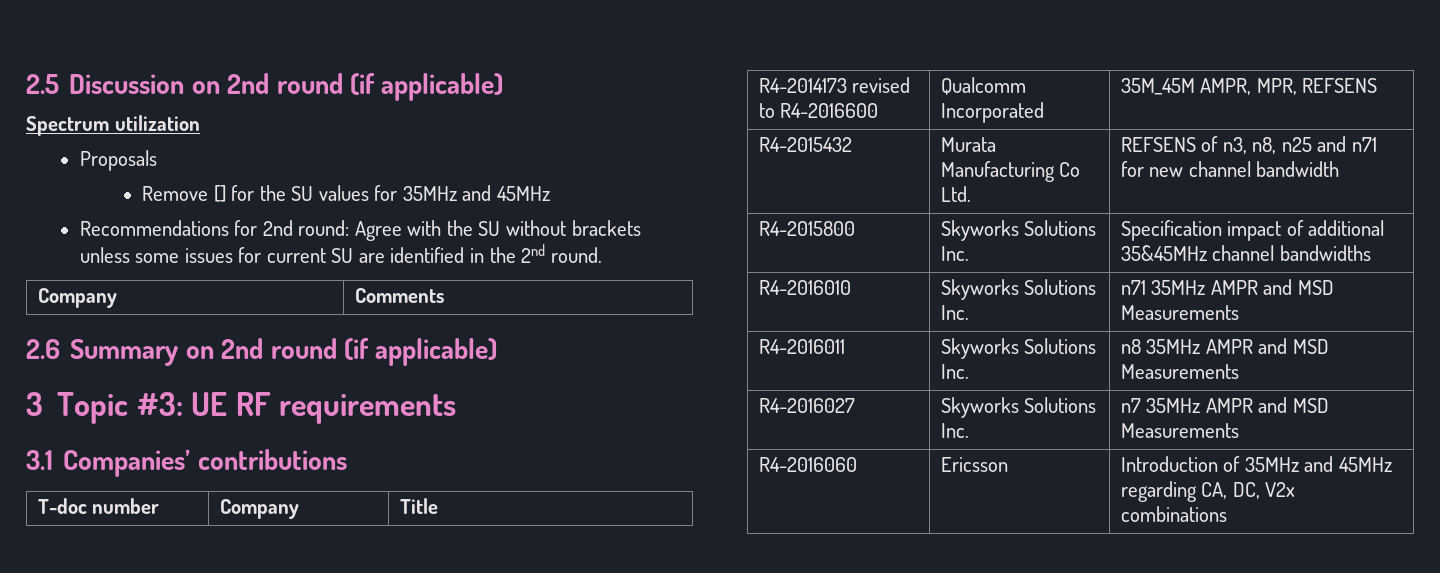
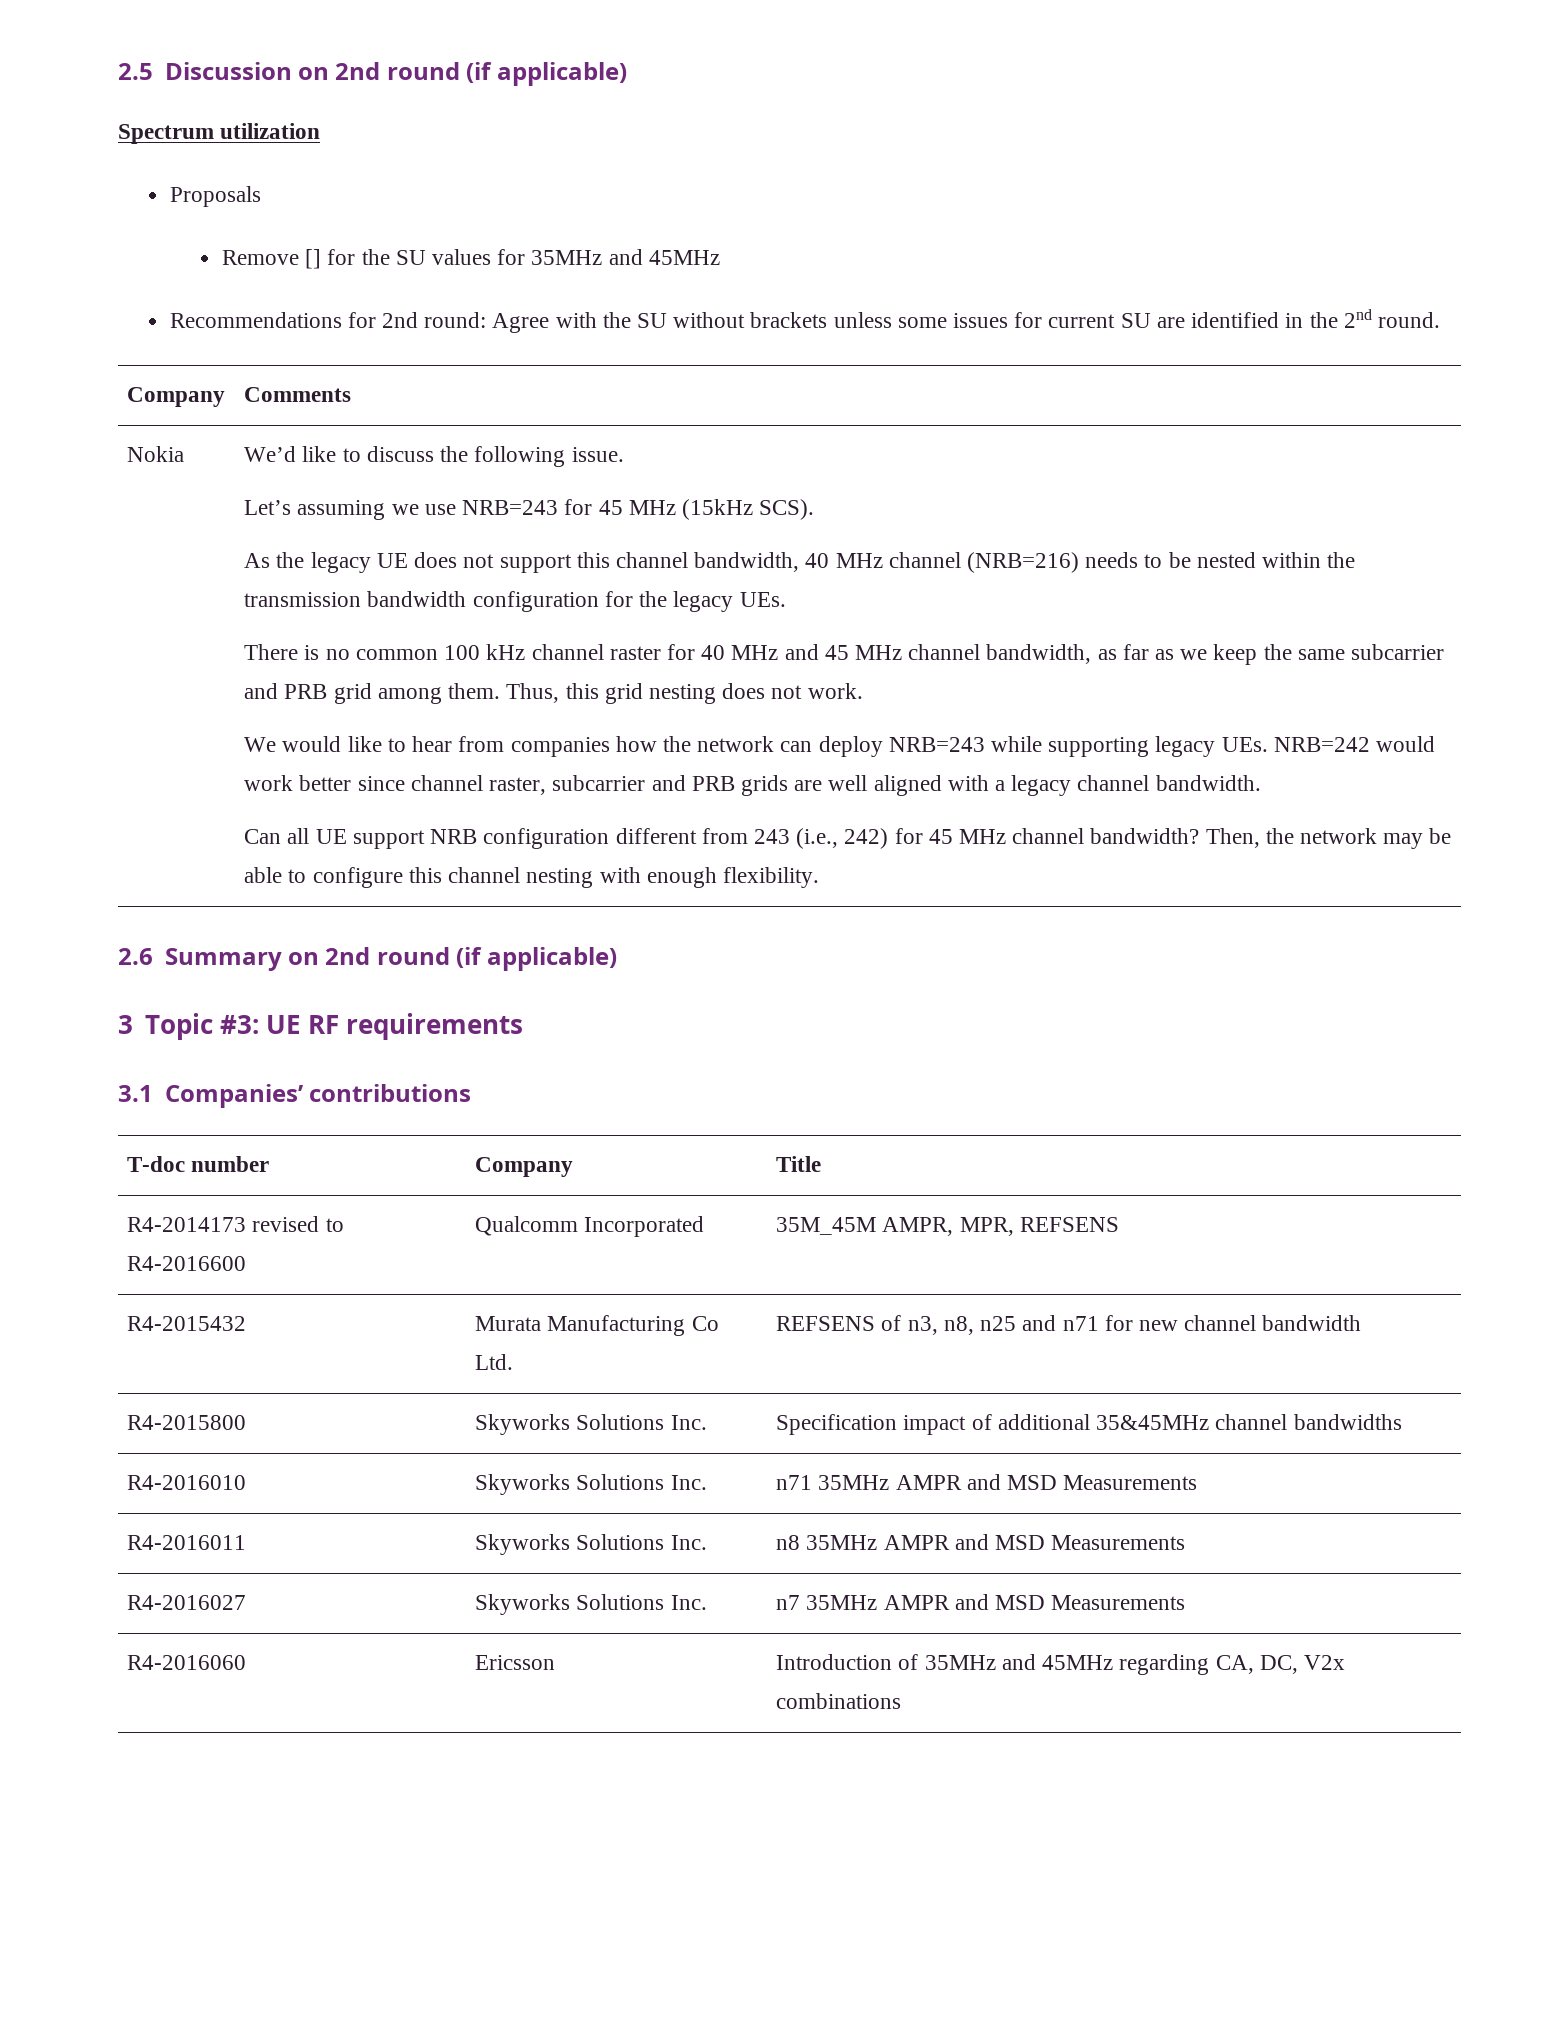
+ Nokia | We’d like to discuss the following issue.
+ Let’s assuming we use NRB=243 for 45 MHz (15kHz SCS).
+ As the legacy UE does not support this channel bandwidth, 40 MHz channel (NRB=216) needs to be nested within the transmission bandwidth configuration for the legacy UEs.
+ There is no common 100 kHz channel raster for 40 MHz and 45 MHz channel bandwidth, as far as we keep the same subcarrier and PRB grid among them. Thus, this grid nesting does not work.
+ We would like to hear from companies how the network can deploy NRB=243 while supporting legacy UEs. NRB=242 would work better since channel raster, subcarrier and PRB grids are well aligned with a legacy channel bandwidth.
+ Can all UE support NRB configuration different from 243 (i.e., 242) for 45 MHz channel bandwidth? Then, the network may be able to configure this channel nesting with enough flexibility.

